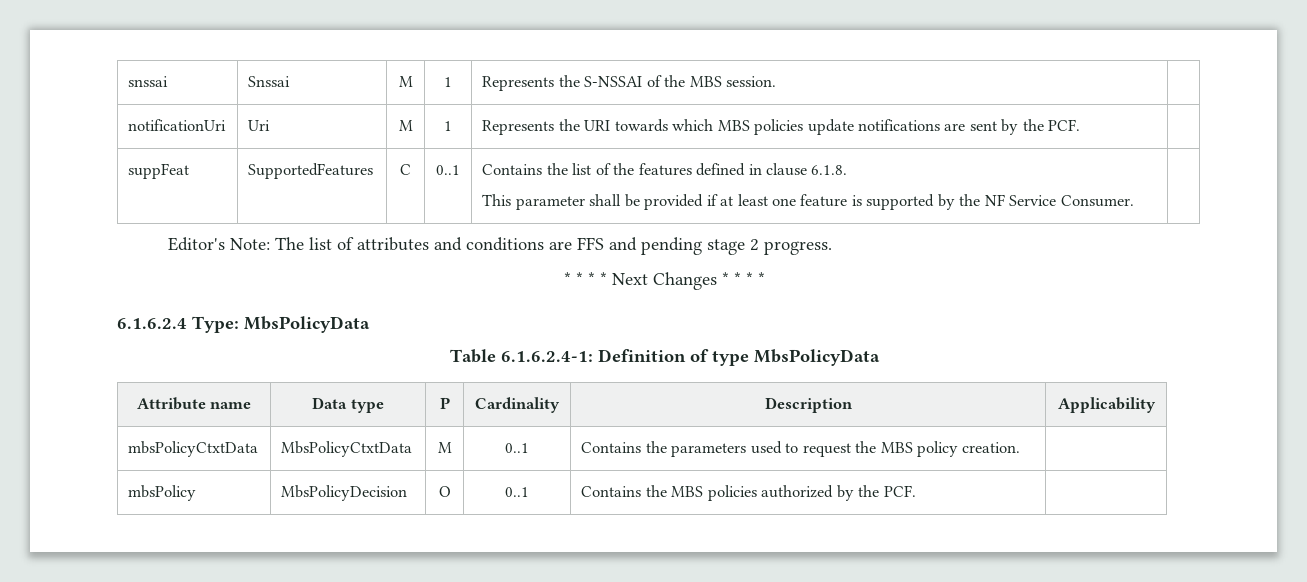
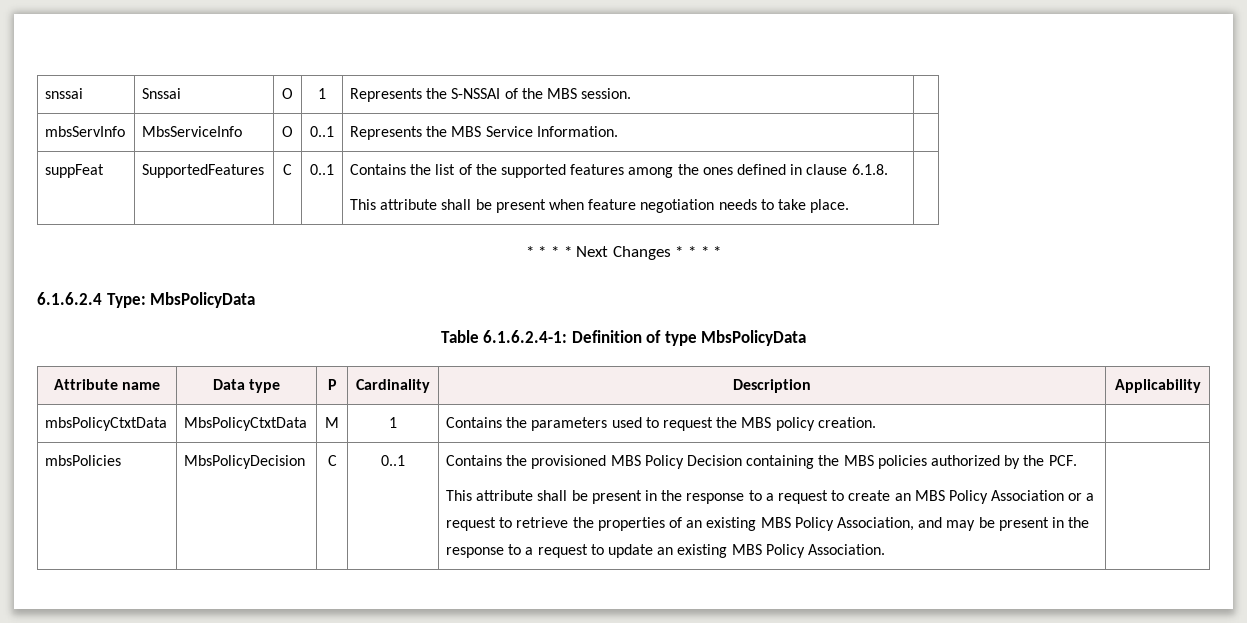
- snssai | Snssai | M | 1 | Represents the S-NSSAI of the MBS session. |
+ snssai | Snssai | O | 1 | Represents the S-NSSAI of the MBS session. |
- notificationUri | Uri | M | 1 | Represents the URI towards which MBS policies update notifications are sent by the PCF. |
+ mbsServInfo | MbsServiceInfo | O | 0..1 | Represents the MBS Service Information. |
- suppFeat | SupportedFeatures | C | 0..1 | Contains the list of the features defined in clause 6.1.8.
- This parameter shall be provided if at least one feature is supported by the NF Service Consumer. |
- Editor's Note: The list of attributes and conditions are FFS and pending stage 2 progress.
+ suppFeat | SupportedFeatures | C | 0..1 | Contains the list of the supported features among the ones defined in clause 6.1.8.
+ This attribute shall be present when feature negotiation needs to take place. |
- mbsPolicyCtxtData | MbsPolicyCtxtData | M | 0..1 | Contains the parameters used to request the MBS policy creation. |
+ mbsPolicyCtxtData | MbsPolicyCtxtData | M | 1 | Contains the parameters used to request the MBS policy creation. |
- mbsPolicy
+ mbsPolicies
- O | 0..1 | Contains the MBS policies authorized by the PCF.
+ C | 0..1 | Contains the provisioned MBS Policy Decision containing the MBS policies authorized by the PCF.
+ This attribute shall be present in the response to a request to create an MBS Policy Association or a request to retrieve the properties of an existing MBS Policy Association, and may be present in the response to a request to update an existing MBS Policy Association.

